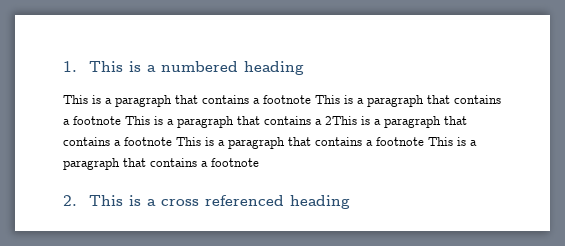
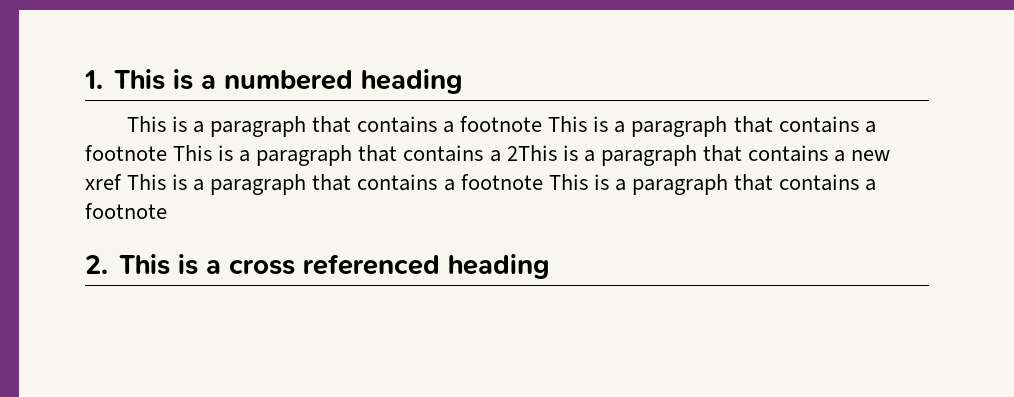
- This is a paragraph that contains a footnote This is a paragraph that contains a footnote This is a paragraph that contains a 2This is a paragraph that contains a footnote This is a paragraph that contains a footnote This is a paragraph that contains a footnote
+ This is a paragraph that contains a footnote This is a paragraph that contains a footnote This is a paragraph that contains a 2This is a paragraph that contains a new xref This is a paragraph that contains a footnote This is a paragraph that contains a footnote

